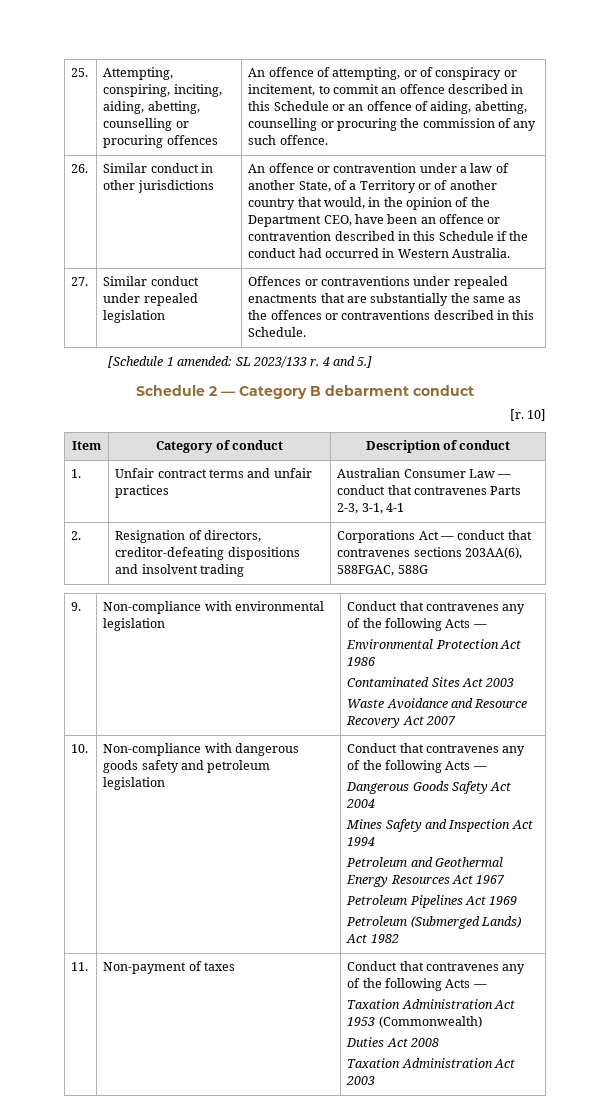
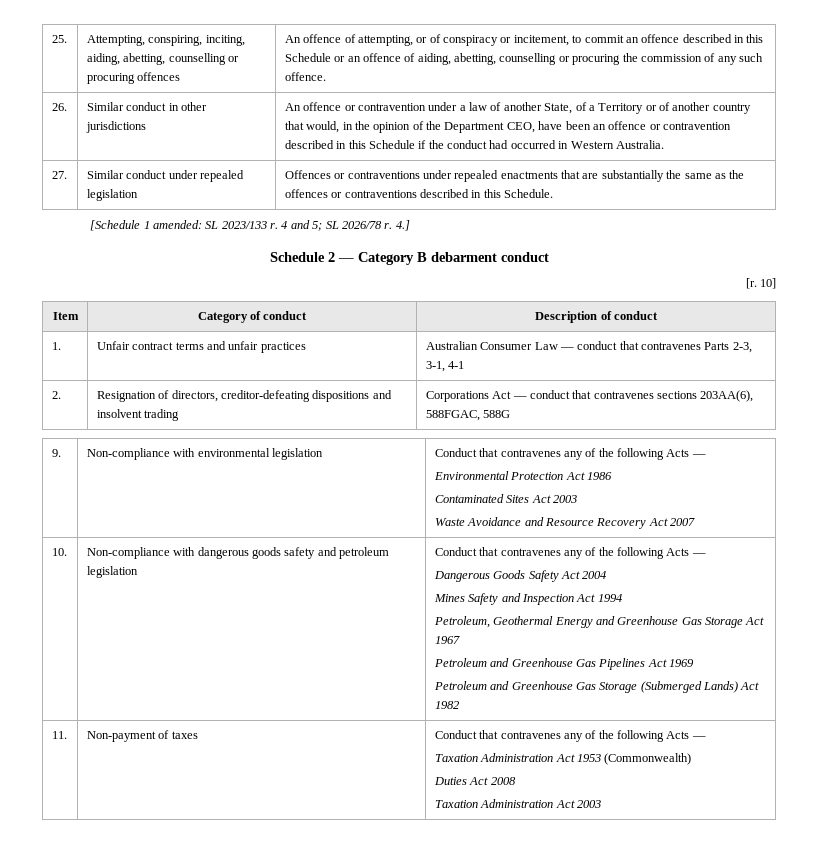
- 4 and 5.]
+ 4 and 5; SL 2026/78 r. 4.]
- Petroleum and Geothermal Energy Resources Act 1967
+ Petroleum, Geothermal Energy and Greenhouse Gas Storage Act 1967
- Petroleum Pipelines Act 1969
+ Petroleum and Greenhouse Gas Pipelines Act 1969
- Petroleum (Submerged Lands) Act 1982
+ Petroleum and Greenhouse Gas Storage (Submerged Lands) Act 1982

